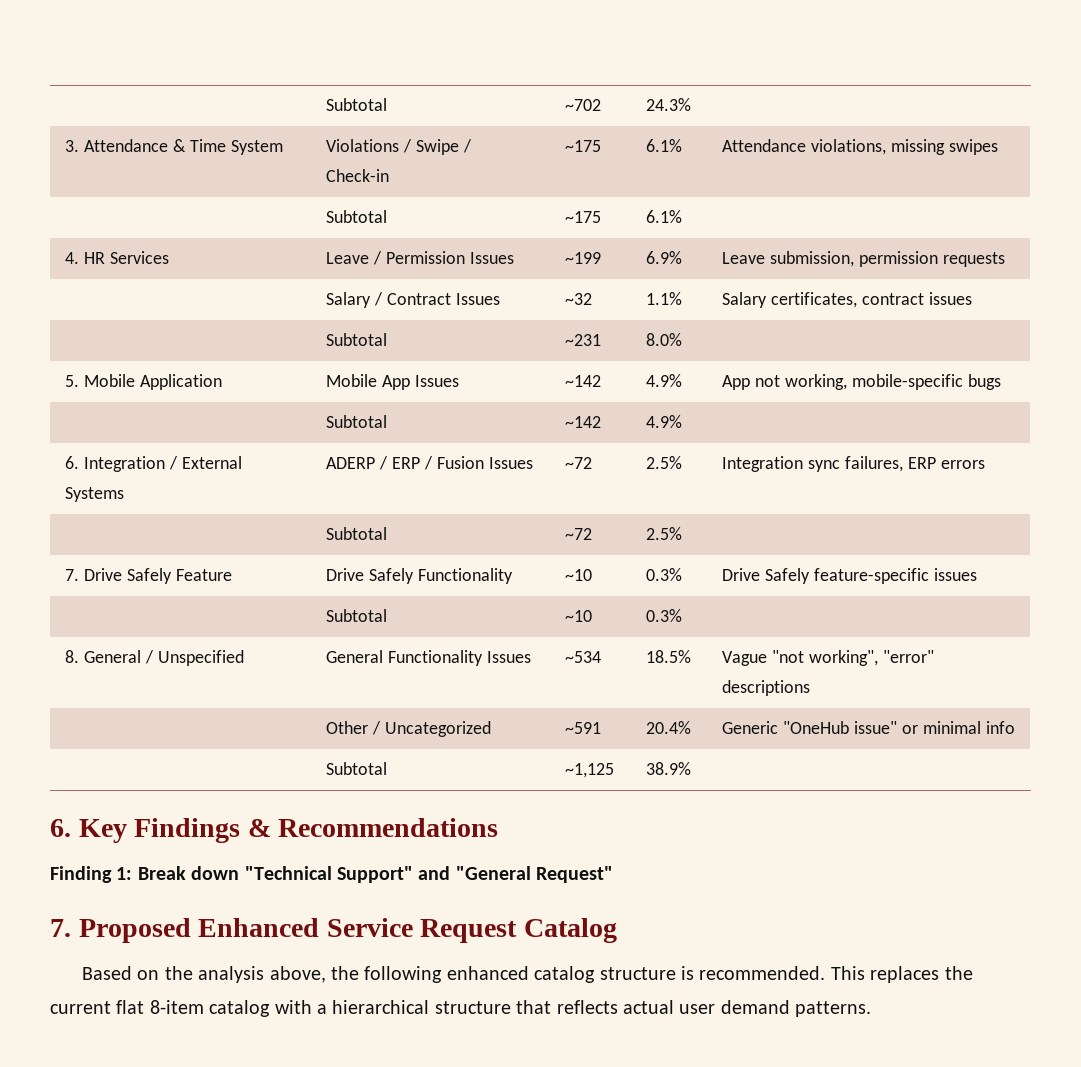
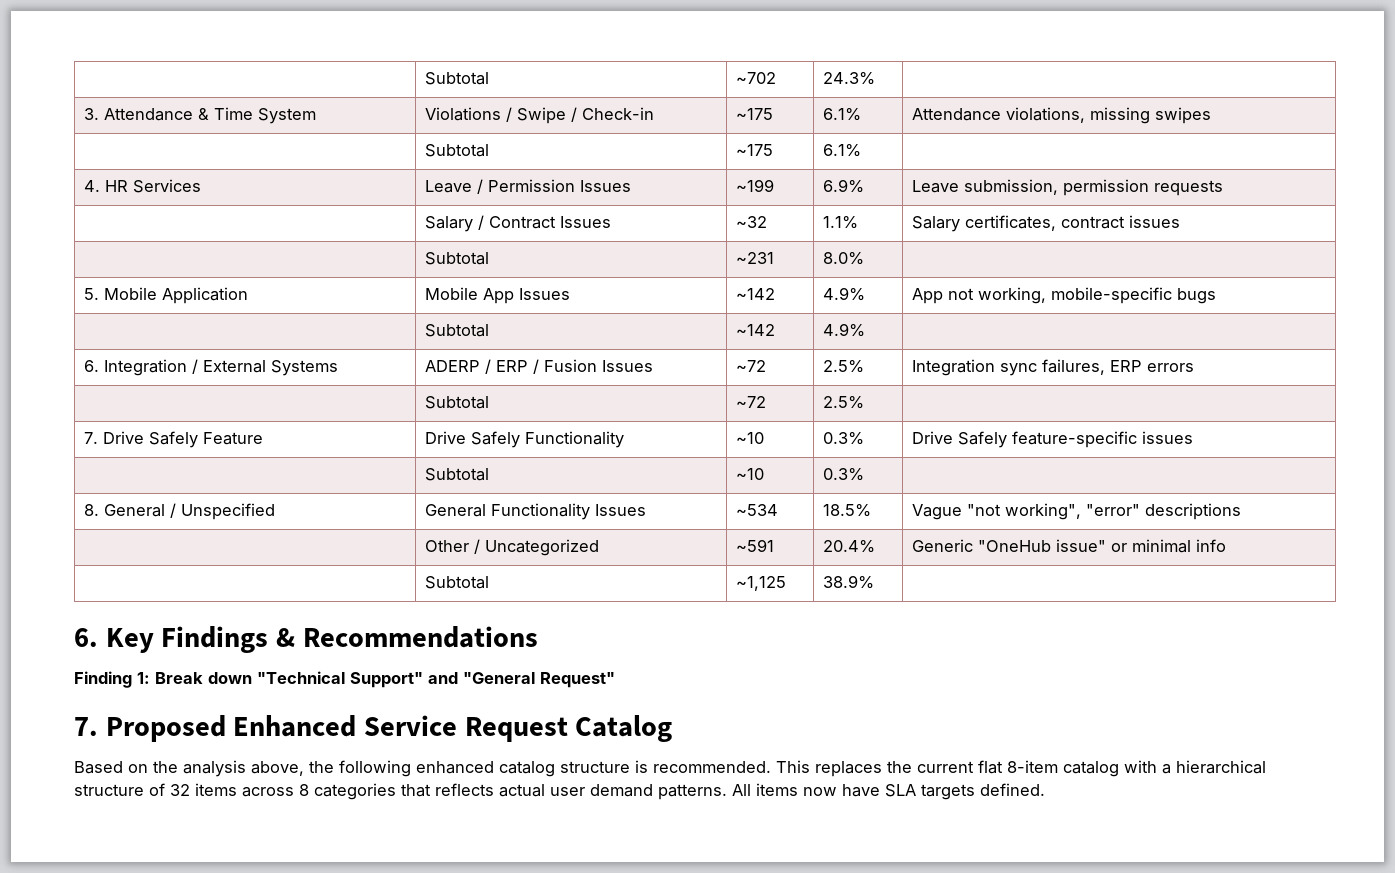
- This replaces the current flat 8-item catalog with a hierarchical structure that reflects actual user demand patterns.
+ This replaces the current flat 8-item catalog with a hierarchical structure of 32 items across 8 categories that reflects actual user demand patterns.
+ All items now have SLA targets defined.

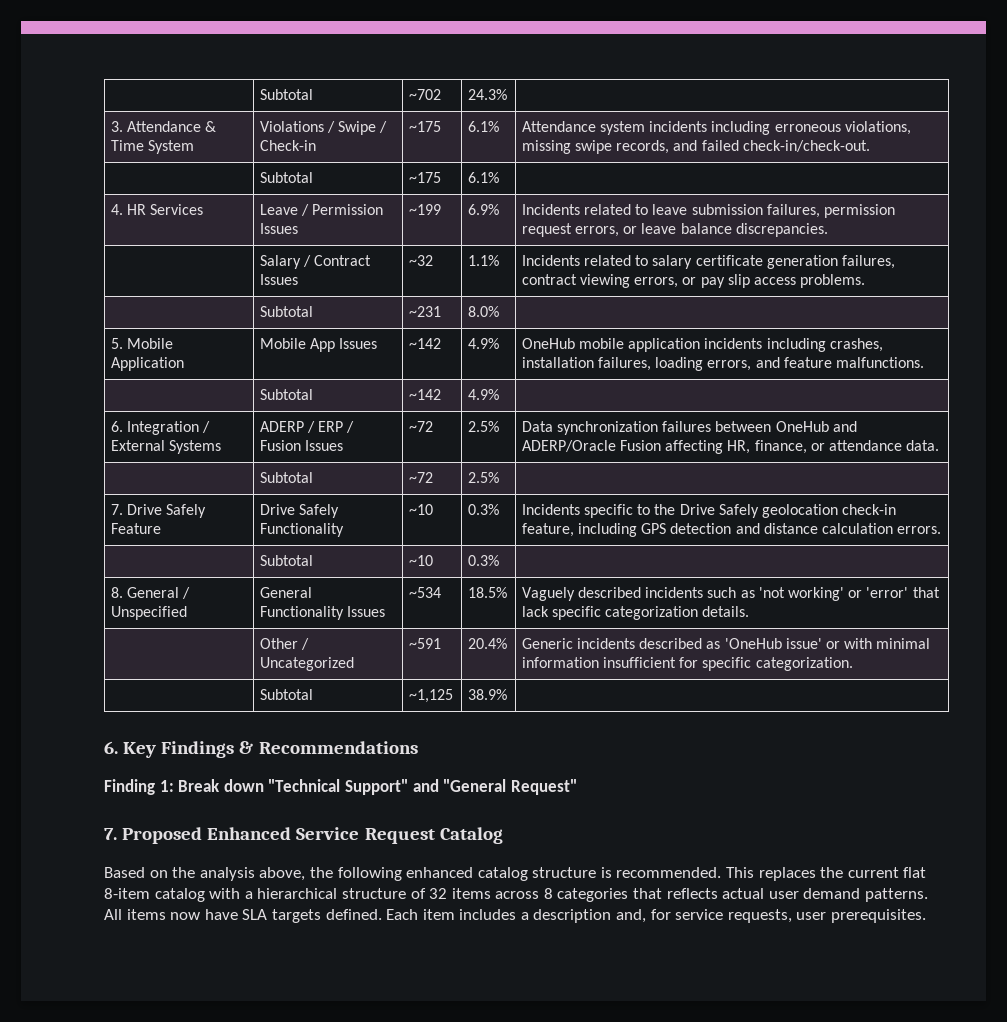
- 3. Attendance & Time System | Violations / Swipe / Check-in | ~175 | 6.1% | Attendance violations, missing swipes
+ 3. Attendance & Time System | Violations / Swipe / Check-in | ~175 | 6.1% | Attendance system incidents including erroneous violations, missing swipe records, and failed check-in/check-out.
- 4. HR Services | Leave / Permission Issues | ~199 | 6.9% | Leave submission, permission requests
+ 4. HR Services | Leave / Permission Issues | ~199 | 6.9% | Incidents related to leave submission failures, permission request errors, or leave balance discrepancies.
- | Salary / Contract Issues | ~32 | 1.1% | Salary certificates, contract issues
+ | Salary / Contract Issues | ~32 | 1.1% | Incidents related to salary certificate generation failures, contract viewing errors, or pay slip access problems.
- 5. Mobile Application | Mobile App Issues | ~142 | 4.9% | App not working, mobile-specific bugs
+ 5. Mobile Application | Mobile App Issues | ~142 | 4.9% | OneHub mobile application incidents including crashes, installation failures, loading errors, and feature malfunctions.
- 6. Integration / External Systems | ADERP / ERP / Fusion Issues | ~72 | 2.5% | Integration sync failures, ERP errors
+ 6. Integration / External Systems | ADERP / ERP / Fusion Issues | ~72 | 2.5% | Data synchronization failures between OneHub and ADERP/Oracle Fusion affecting HR, finance, or attendance data.
- 7. Drive Safely Feature | Drive Safely Functionality | ~10 | 0.3% | Drive Safely feature-specific issues
+ 7. Drive Safely Feature | Drive Safely Functionality | ~10 | 0.3% | Incidents specific to the Drive Safely geolocation check-in feature, including GPS detection and distance calculation errors.
- 8. General / Unspecified | General Functionality Issues | ~534 | 18.5% | Vague "not working", "error" descriptions
+ 8. General / Unspecified | General Functionality Issues | ~534 | 18.5% | Vaguely described incidents such as 'not working' or 'error' that lack specific categorization details.
- | Other / Uncategorized | ~591 | 20.4% | Generic "OneHub issue" or minimal info
+ | Other / Uncategorized | ~591 | 20.4% | Generic incidents described as 'OneHub issue' or with minimal information insufficient for specific categorization.
+ Each item includes a description and, for service requests, user prerequisites.

